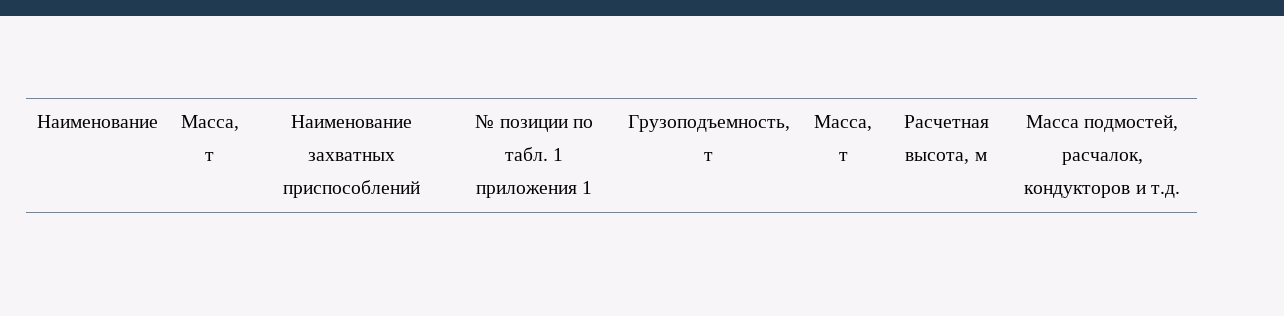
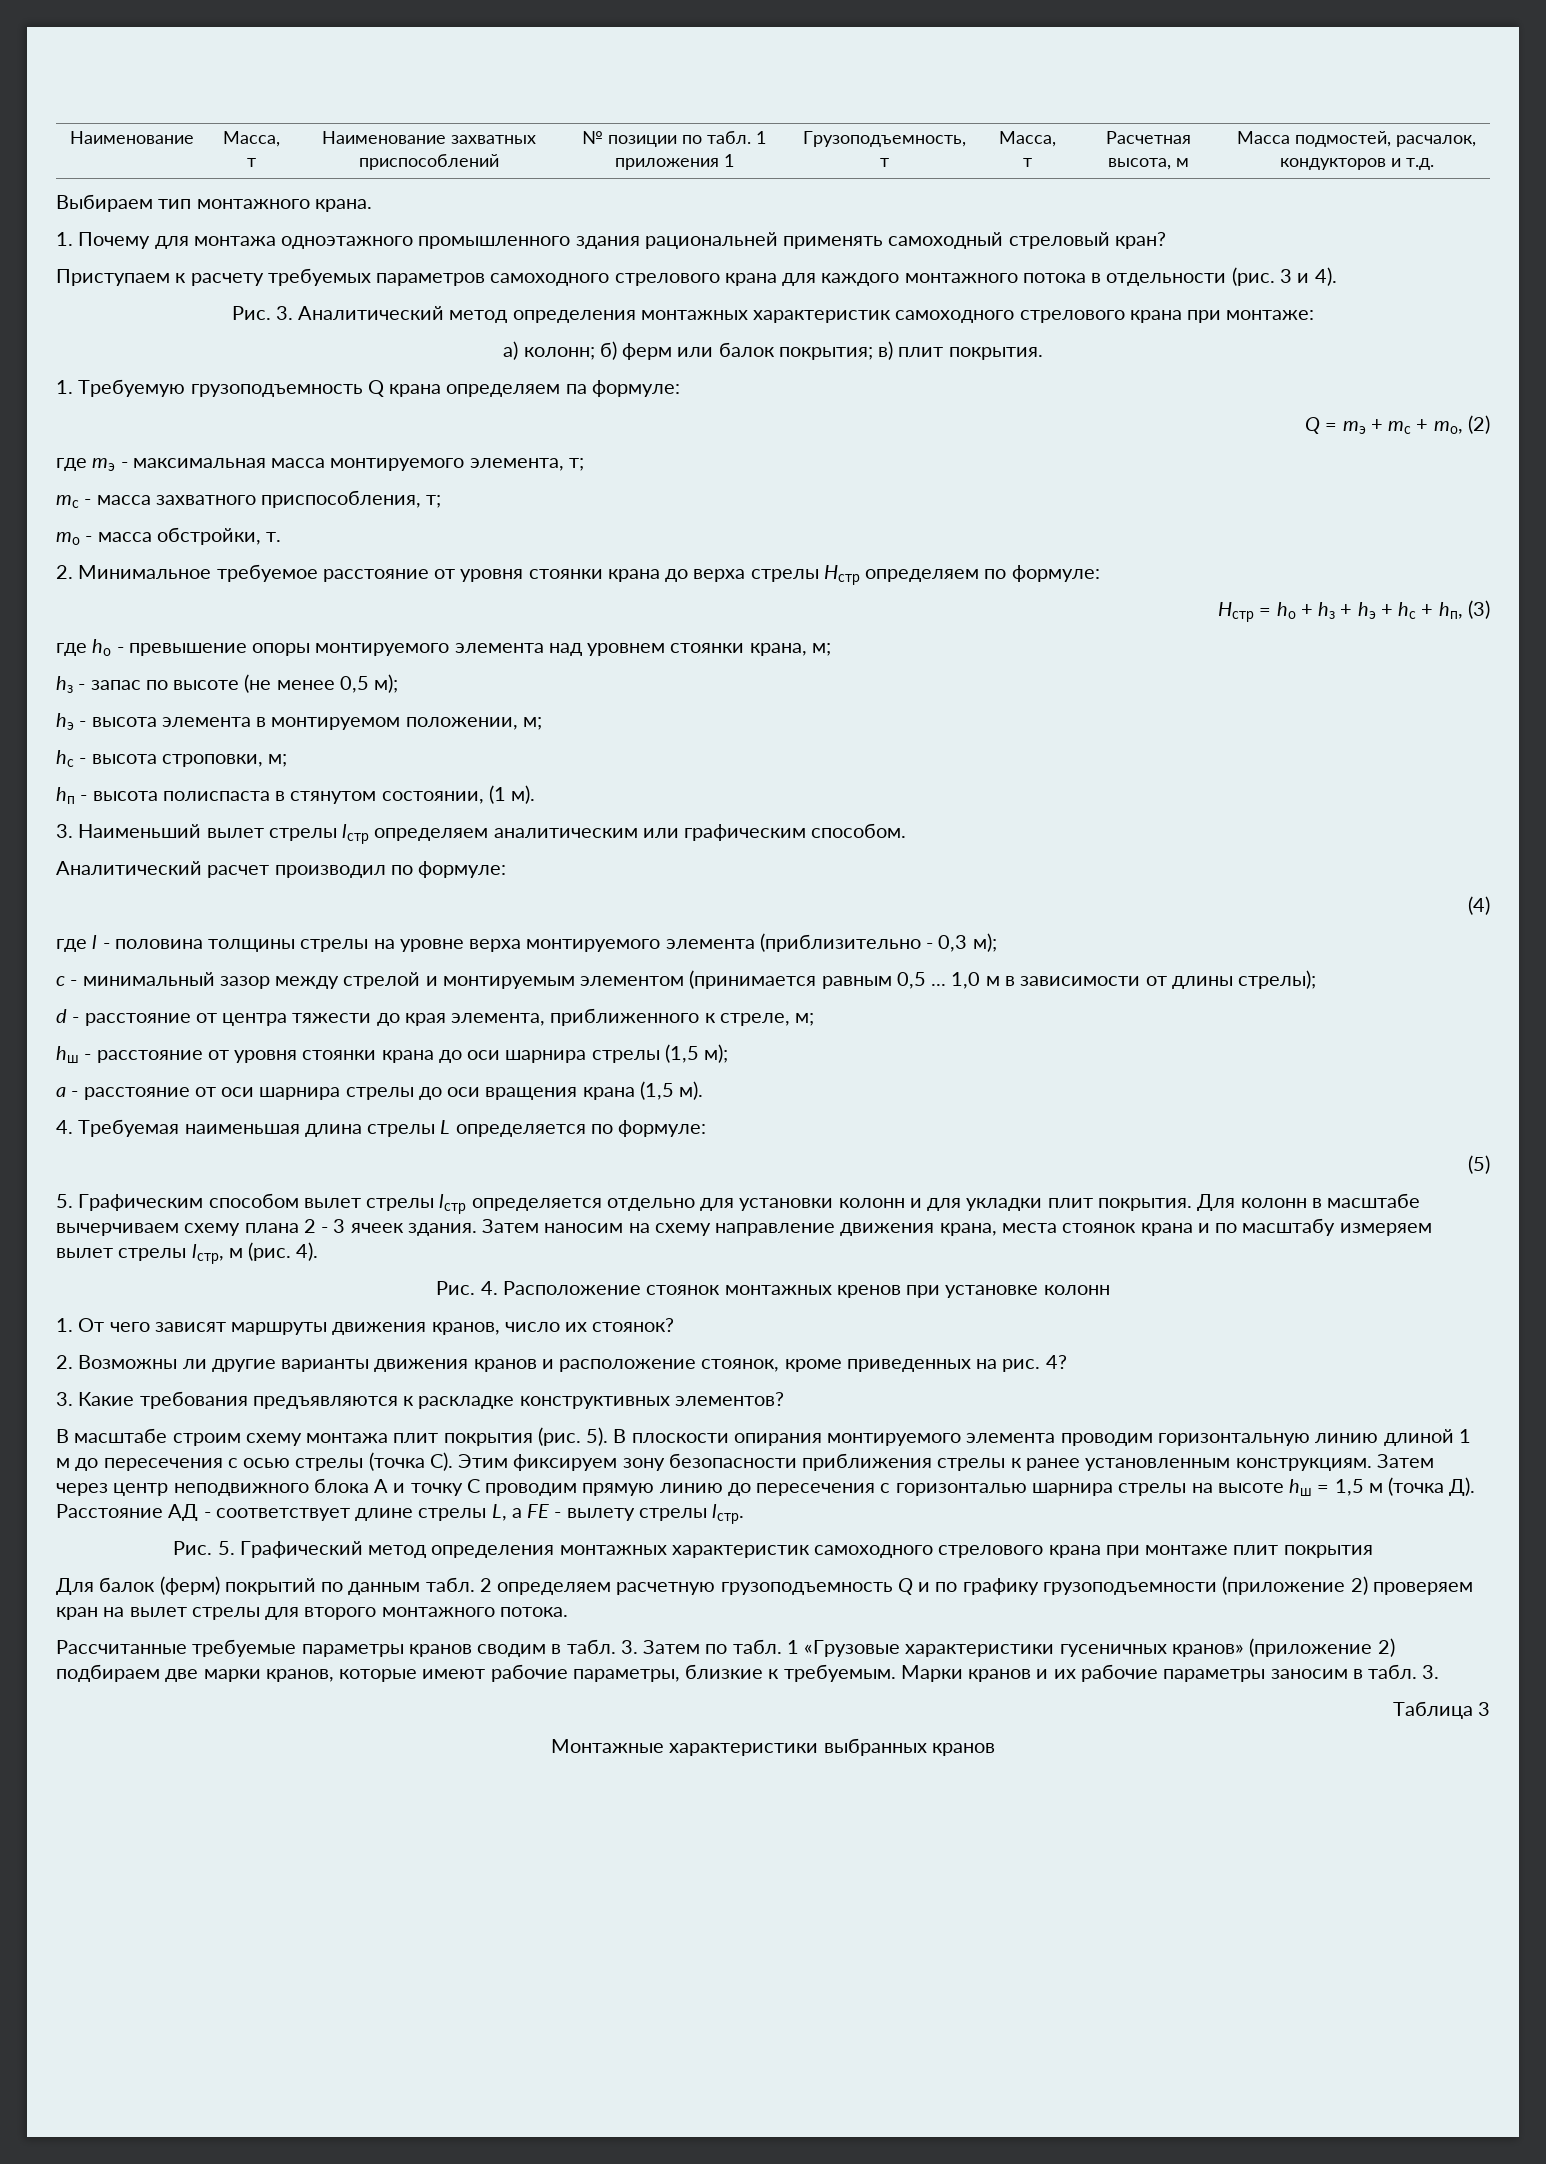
+ Выбираем тип монтажного крана.
+ 1. Почему для монтажа одноэтажного промышленного здания рациональней применять самоходный стреловый кран?
+ Приступаем к расчету требуемых параметров самоходного стрелового крана для каждого монтажного потока в отдельности (рис. 3 и 4).
+ Рис. 3. Аналитический метод определения монтажных характеристик самоходного стрелового крана при монтаже:
+ а) колонн; б) ферм или балок покрытия; в) плит покрытия.
+ 1. Требуемую грузоподъемность Q крана определяем па формуле:
+ Q = mэ + mс + mо, (2)
+ где mэ - максимальная масса монтируемого элемента, т;
+ mс - масса захватного приспособления, т;
+ mо - масса обстройки, т.
+ 2. Минимальное требуемое расстояние от уровня стоянки крана до верха стрелы Нстр определяем по формуле:
+ Hстр = hо + hз + hэ + hс + hп, (3)
+ где hо - превышение опоры монтируемого элемента над уровнем стоянки крана, м;
+ hз - запас по высоте (не менее 0,5 м);
+ hэ - высота элемента в монтируемом положении, м;
+ hс - высота строповки, м;
+ hп - высота полиспаста в стянутом состоянии, (1 м).
+ 3. Наименьший вылет стрелы lстр определяем аналитическим или графическим способом.
+ Аналитический расчет производил по формуле:
+ (4)
+ где l - половина толщины стрелы на уровне верха монтируемого элемента (приблизительно - 0,3 м);
+ с - минимальный зазор между стрелой и монтируемым элементом (принимается равным 0,5 ... 1,0 м в зависимости от длины стрелы);
+ d - расстояние от центра тяжести до края элемента, приближенного к стреле, м;
+ hш - расстояние от уровня стоянки крана до оси шарнира стрелы (1,5 м);
+ а - расстояние от оси шарнира стрелы до оси вращения крана (1,5 м).
+ 4. Требуемая наименьшая длина стрелы L определяется по формуле:
+ (5)
+ 5. Графическим способом вылет стрелы lстр определяется отдельно для установки колонн и для укладки плит покрытия. Для колонн в масштабе вычерчиваем схему плана 2 - 3 ячеек здания. Затем наносим на схему направление движения крана, места стоянок крана и по масштабу измеряем вылет стрелы lстр, м (рис. 4).
+ Рис. 4. Расположение стоянок монтажных кренов при установке колонн
+ 1. От чего зависят маршруты движения кранов, число их стоянок?
+ 2. Возможны ли другие варианты движения кранов и расположение стоянок, кроме приведенных на рис. 4?
+ 3. Какие требования предъявляются к раскладке конструктивных элементов?
+ В масштабе строим схему монтажа плит покрытия (рис. 5). В плоскости опирания монтируемого элемента проводим горизонтальную линию длиной 1 м до пересечения с осью стрелы (точка С). Этим фиксируем зону безопасности приближения стрелы к ранее установленным конструкциям. Затем через центр неподвижного блока А и точку С проводим прямую линию до пересечения с горизонталью шарнира стрелы на высоте hш = 1,5 м (точка Д). Расстояние АД - соответствует длине стрелы L, а FE - вылету стрелы lстр.
+ Рис. 5. Графический метод определения монтажных характеристик самоходного стрелового крана при монтаже плит покрытия
+ Для балок (ферм) покрытий по данным табл. 2 определяем расчетную грузоподъемность Q и по графику грузоподъемности (приложение 2) проверяем кран на вылет стрелы для второго монтажного потока.
+ Рассчитанные требуемые параметры кранов сводим в табл. 3. Затем по табл. 1 «Грузовые характеристики гусеничных кранов» (приложение 2) подбираем две марки кранов, которые имеют рабочие параметры, близкие к требуемым. Марки кранов и их рабочие параметры заносим в табл. 3.
+ Таблица 3
+ Монтажные характеристики выбранных кранов

